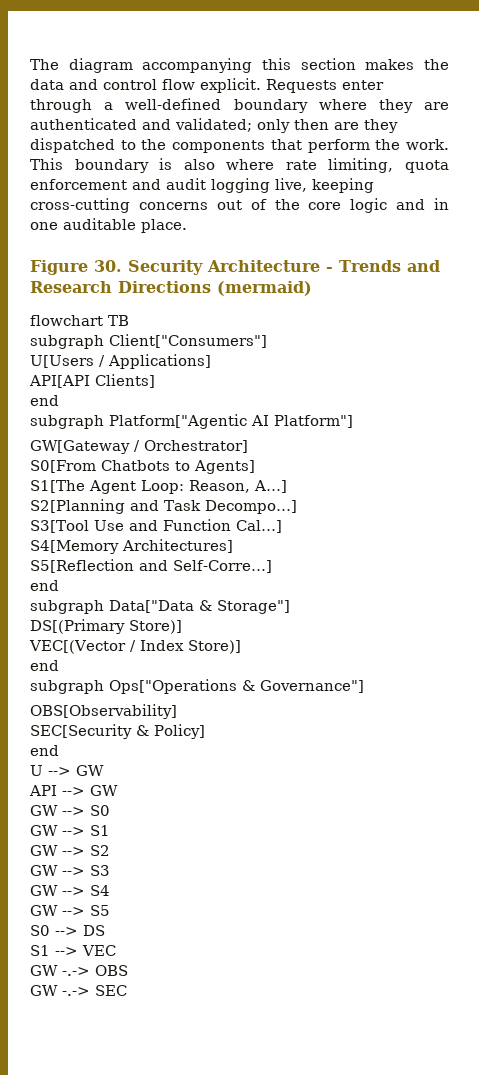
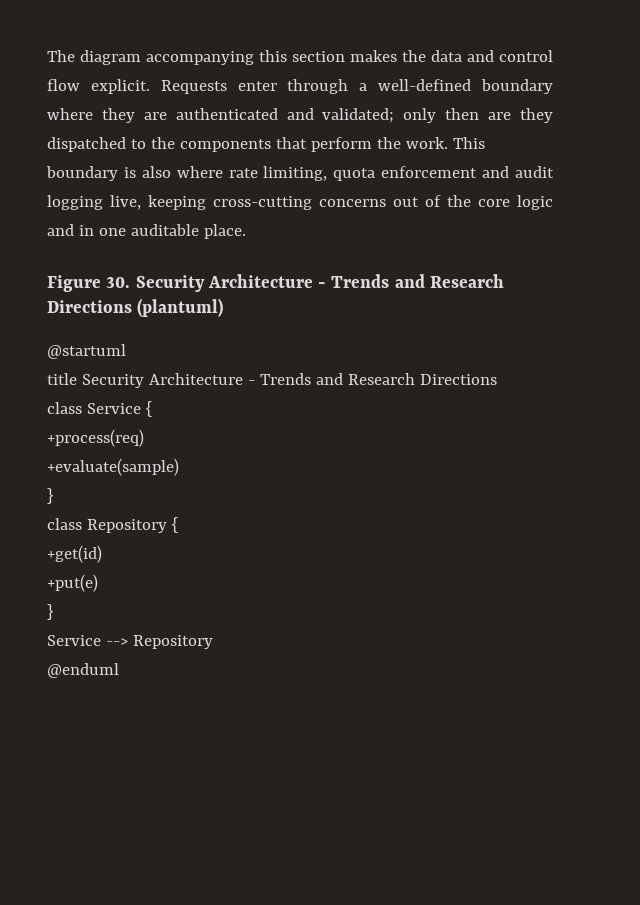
- Figure 30. Security Architecture - Trends and Research Directions (mermaid)
- flowchart TB
- subgraph Client["Consumers"]
- U[Users / Applications]
- API[API Clients]
- end
- subgraph Platform["Agentic AI Platform"]
- GW[Gateway / Orchestrator]
- S0[From Chatbots to Agents]
- S1[The Agent Loop: Reason, A…]
- S2[Planning and Task Decompo…]
- S3[Tool Use and Function Cal…]
- S4[Memory Architectures]
- S5[Reflection and Self-Corre…]
- end
- subgraph Data["Data & Storage"]
- DS[(Primary Store)]
- VEC[(Vector / Index Store)]
- end
- subgraph Ops["Operations & Governance"]
- OBS[Observability]
- SEC[Security & Policy]
- end
- U --> GW
- API --> GW
- GW --> S0
- GW --> S1
- GW --> S2
- GW --> S3
- GW --> S4
- GW --> S5
- S0 --> DS
- S1 --> VEC
- GW -.-> OBS
- GW -.-> SEC
+ Figure 30. Security Architecture - Trends and Research Directions (plantuml)
+ @startuml
+ title Security Architecture - Trends and Research Directions
+ class Service {
+ +process(req)
+ +evaluate(sample)
+ }
+ class Repository {
+ +get(id)
+ +put(e)
+ }
+ Service --> Repository
+ @enduml

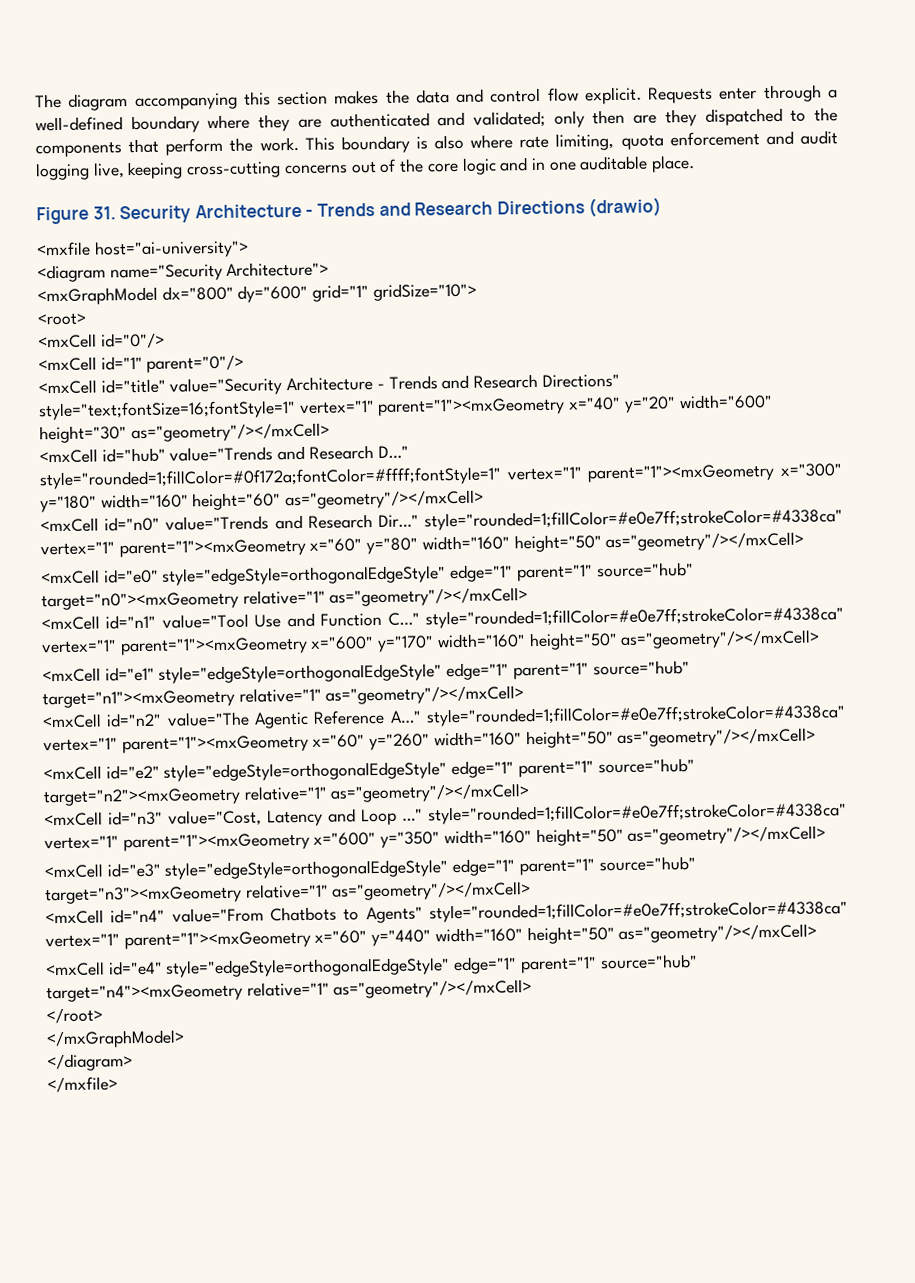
- Figure 30. Security Architecture - Trends and Research Directions (plantuml)
- @startuml
- title Security Architecture - Trends and Research Directions
- class Service {
- +process(req)
- +evaluate(sample)
- }
- class Repository {
- +get(id)
- +put(e)
- }
- Service --> Repository
- @enduml
+ Figure 31. Security Architecture - Trends and Research Directions (drawio)
+ <mxfile host="ai-university">
+ <diagram name="Security Architecture">
+ <mxGraphModel dx="800" dy="600" grid="1" gridSize="10">
+ <root>
+ <mxCell id="0"/>
+ <mxCell id="1" parent="0"/>
+ <mxCell id="title" value="Security Architecture - Trends and Research Directions" style="text;fontSize=16;fontStyle=1" vertex="1" parent="1"><mxGeometry x="40" y="20" width="600" height="30" as="geometry"/></mxCell>
+ <mxCell id="hub" value="Trends and Research D…" style="rounded=1;fillColor=#0f172a;fontColor=#ffff;fontStyle=1" vertex="1" parent="1"><mxGeometry x="300" y="180" width="160" height="60" as="geometry"/></mxCell>
+ <mxCell id="n0" value="Trends and Research Dir…" style="rounded=1;fillColor=#e0e7ff;strokeColor=#4338ca" vertex="1" parent="1"><mxGeometry x="60" y="80" width="160" height="50" as="geometry"/></mxCell>
+ <mxCell id="e0" style="edgeStyle=orthogonalEdgeStyle" edge="1" parent="1" source="hub" target="n0"><mxGeometry relative="1" as="geometry"/></mxCell>
+ <mxCell id="n1" value="Tool Use and Function C…" style="rounded=1;fillColor=#e0e7ff;strokeColor=#4338ca" vertex="1" parent="1"><mxGeometry x="600" y="170" width="160" height="50" as="geometry"/></mxCell>
+ <mxCell id="e1" style="edgeStyle=orthogonalEdgeStyle" edge="1" parent="1" source="hub" target="n1"><mxGeometry relative="1" as="geometry"/></mxCell>
+ <mxCell id="n2" value="The Agentic Reference A…" style="rounded=1;fillColor=#e0e7ff;strokeColor=#4338ca" vertex="1" parent="1"><mxGeometry x="60" y="260" width="160" height="50" as="geometry"/></mxCell>
+ <mxCell id="e2" style="edgeStyle=orthogonalEdgeStyle" edge="1" parent="1" source="hub" target="n2"><mxGeometry relative="1" as="geometry"/></mxCell>
+ <mxCell id="n3" value="Cost, Latency and Loop …" style="rounded=1;fillColor=#e0e7ff;strokeColor=#4338ca" vertex="1" parent="1"><mxGeometry x="600" y="350" width="160" height="50" as="geometry"/></mxCell>
+ <mxCell id="e3" style="edgeStyle=orthogonalEdgeStyle" edge="1" parent="1" source="hub" target="n3"><mxGeometry relative="1" as="geometry"/></mxCell>
+ <mxCell id="n4" value="From Chatbots to Agents" style="rounded=1;fillColor=#e0e7ff;strokeColor=#4338ca" vertex="1" parent="1"><mxGeometry x="60" y="440" width="160" height="50" as="geometry"/></mxCell>
+ <mxCell id="e4" style="edgeStyle=orthogonalEdgeStyle" edge="1" parent="1" source="hub" target="n4"><mxGeometry relative="1" as="geometry"/></mxCell>
+ </root>
+ </mxGraphModel>
+ </diagram>
+ </mxfile>

